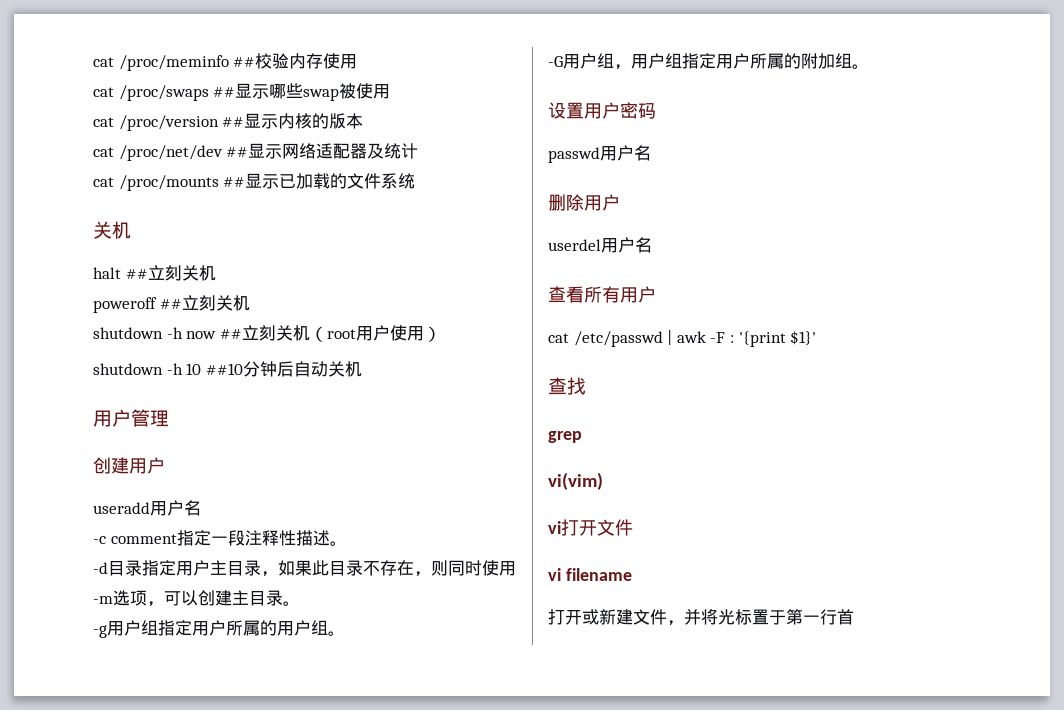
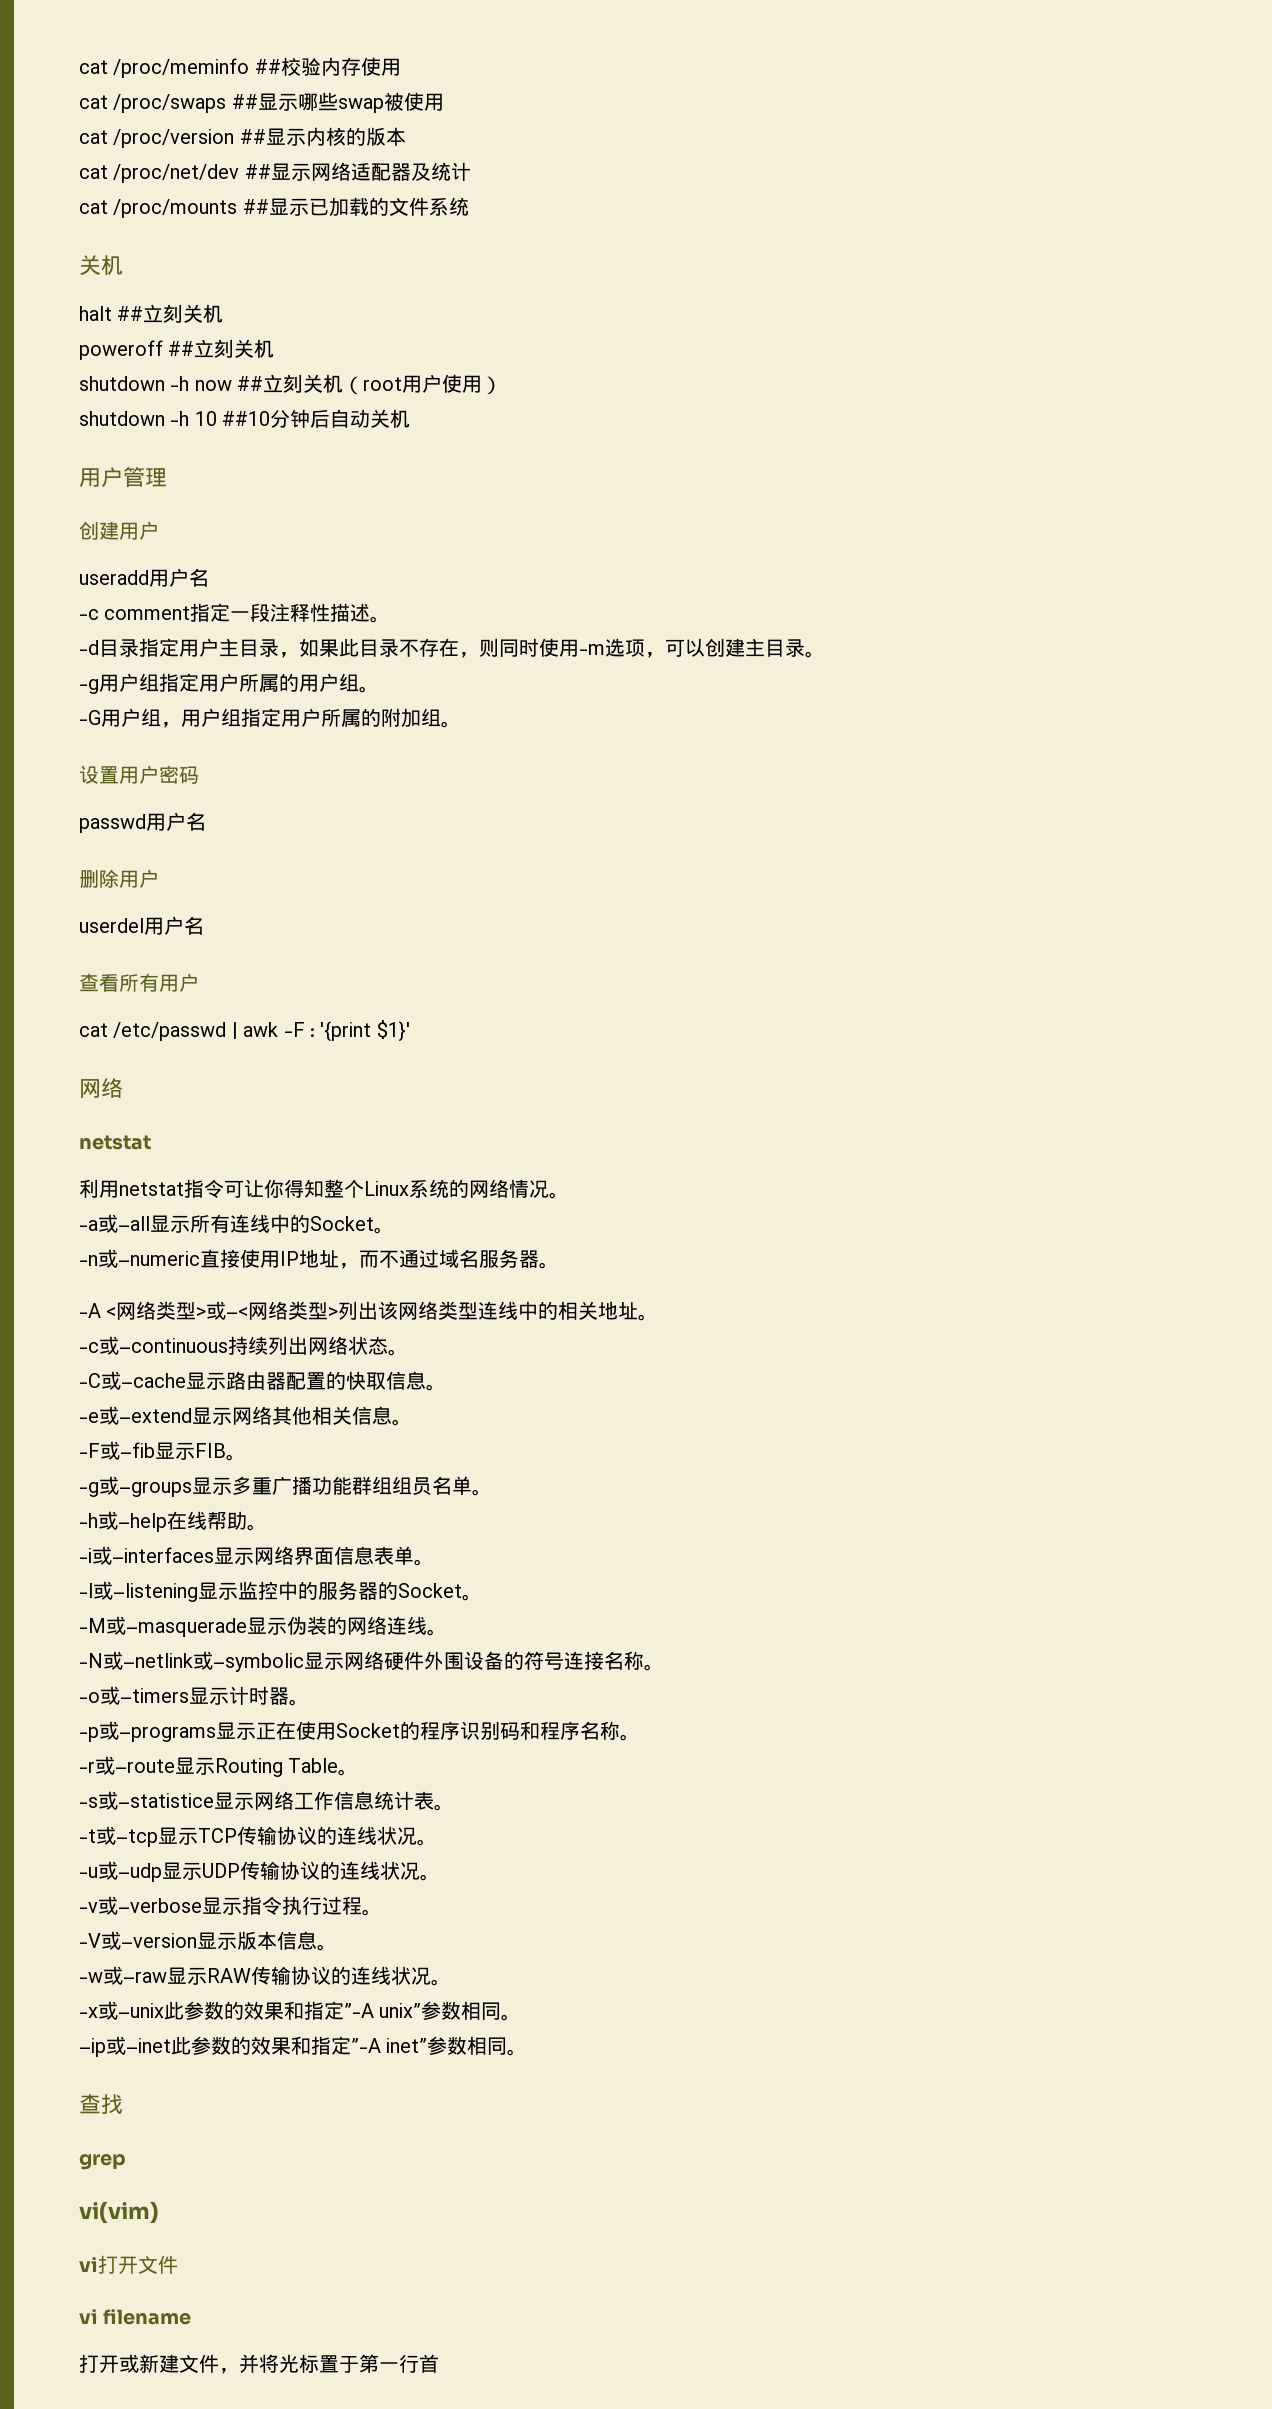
  cat /etc/passwd | awk -F : '{print $1}'
+ 网络
+ netstat
+ 利用netstat指令可让你得知整个Linux系统的网络情况。
+ -a或–all显示所有连线中的Socket。
+ -n或–numeric直接使用IP地址，而不通过域名服务器。
+ -A <网络类型>或–<网络类型>列出该网络类型连线中的相关地址。
+ -c或–continuous持续列出网络状态。
+ -C或–cache显示路由器配置的快取信息。
+ -e或–extend显示网络其他相关信息。
+ -F或–fib显示FIB。
+ -g或–groups显示多重广播功能群组组员名单。
+ -h或–help在线帮助。
+ -i或–interfaces显示网络界面信息表单。
+ -l或–listening显示监控中的服务器的Socket。
+ -M或–masquerade显示伪装的网络连线。
+ -N或–netlink或–symbolic显示网络硬件外围设备的符号连接名称。
+ -o或–timers显示计时器。
+ -p或–programs显示正在使用Socket的程序识别码和程序名称。
+ -r或–route显示Routing Table。
+ -s或–statistice显示网络工作信息统计表。
+ -t或–tcp显示TCP传输协议的连线状况。
+ -u或–udp显示UDP传输协议的连线状况。
+ -v或–verbose显示指令执行过程。
+ -V或–version显示版本信息。
+ -w或–raw显示RAW传输协议的连线状况。
+ -x或–unix此参数的效果和指定”-A unix”参数相同。
+ –ip或–inet此参数的效果和指定”-A inet”参数相同。

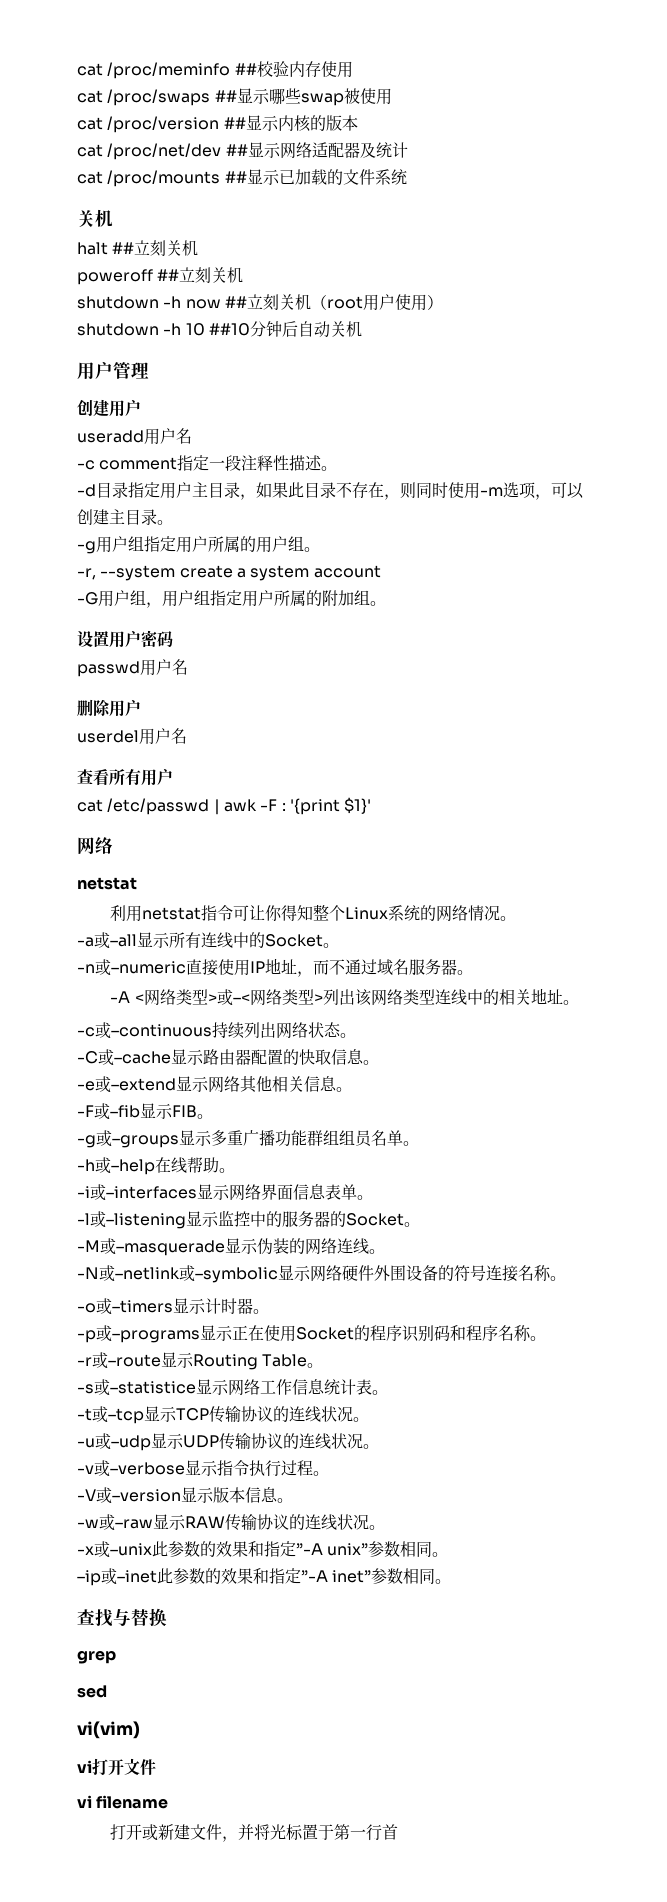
+ -r, --system create a system account
- 查找
+ 查找与替换
+ sed

